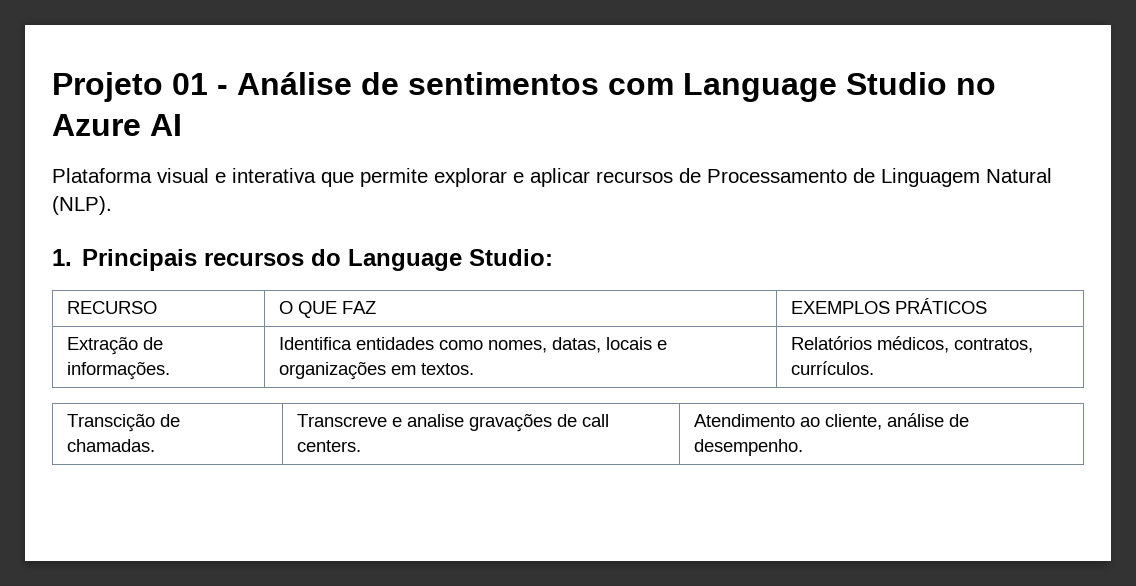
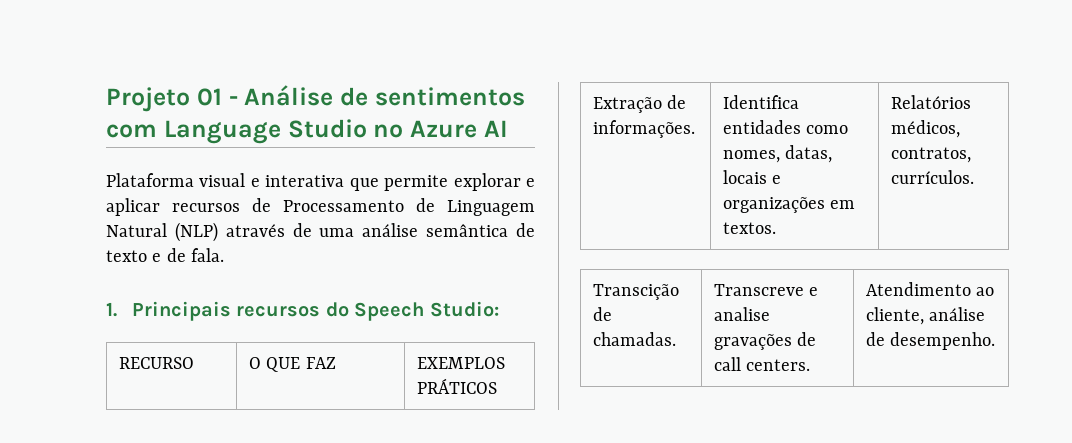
- Plataforma visual e interativa que permite explorar e aplicar recursos de Processamento de Linguagem Natural (NLP).
+ Plataforma visual e interativa que permite explorar e aplicar recursos de Processamento de Linguagem Natural (NLP) através de uma análise semântica de texto e de fala.
- 1. Principais recursos do Language Studio:
+ 1. Principais recursos do Speech Studio:

